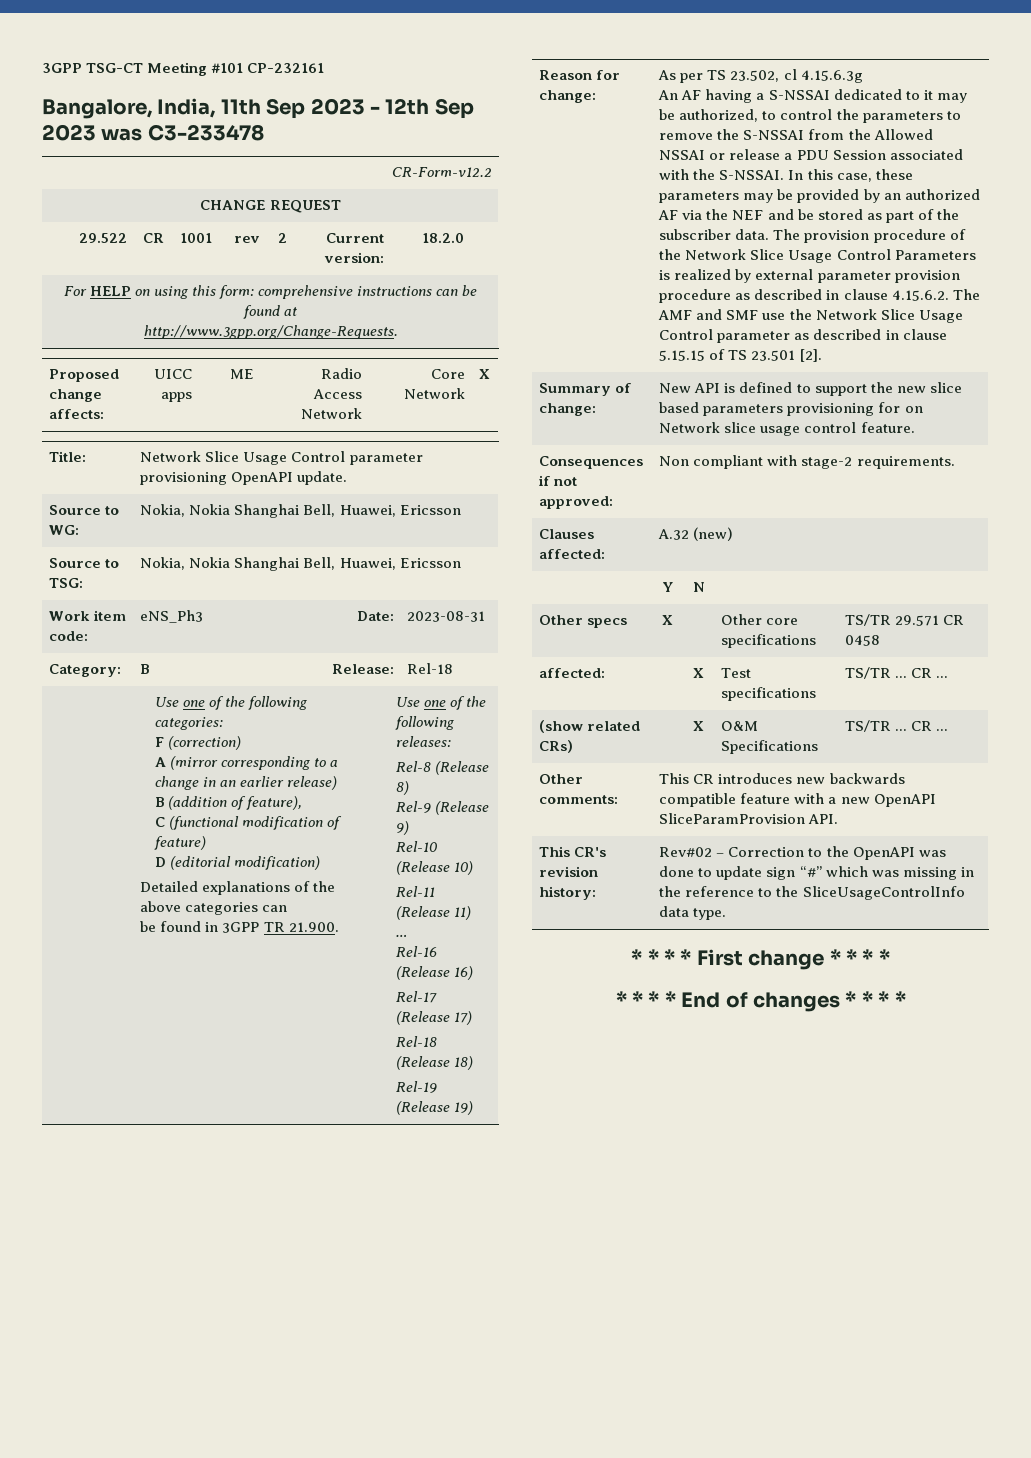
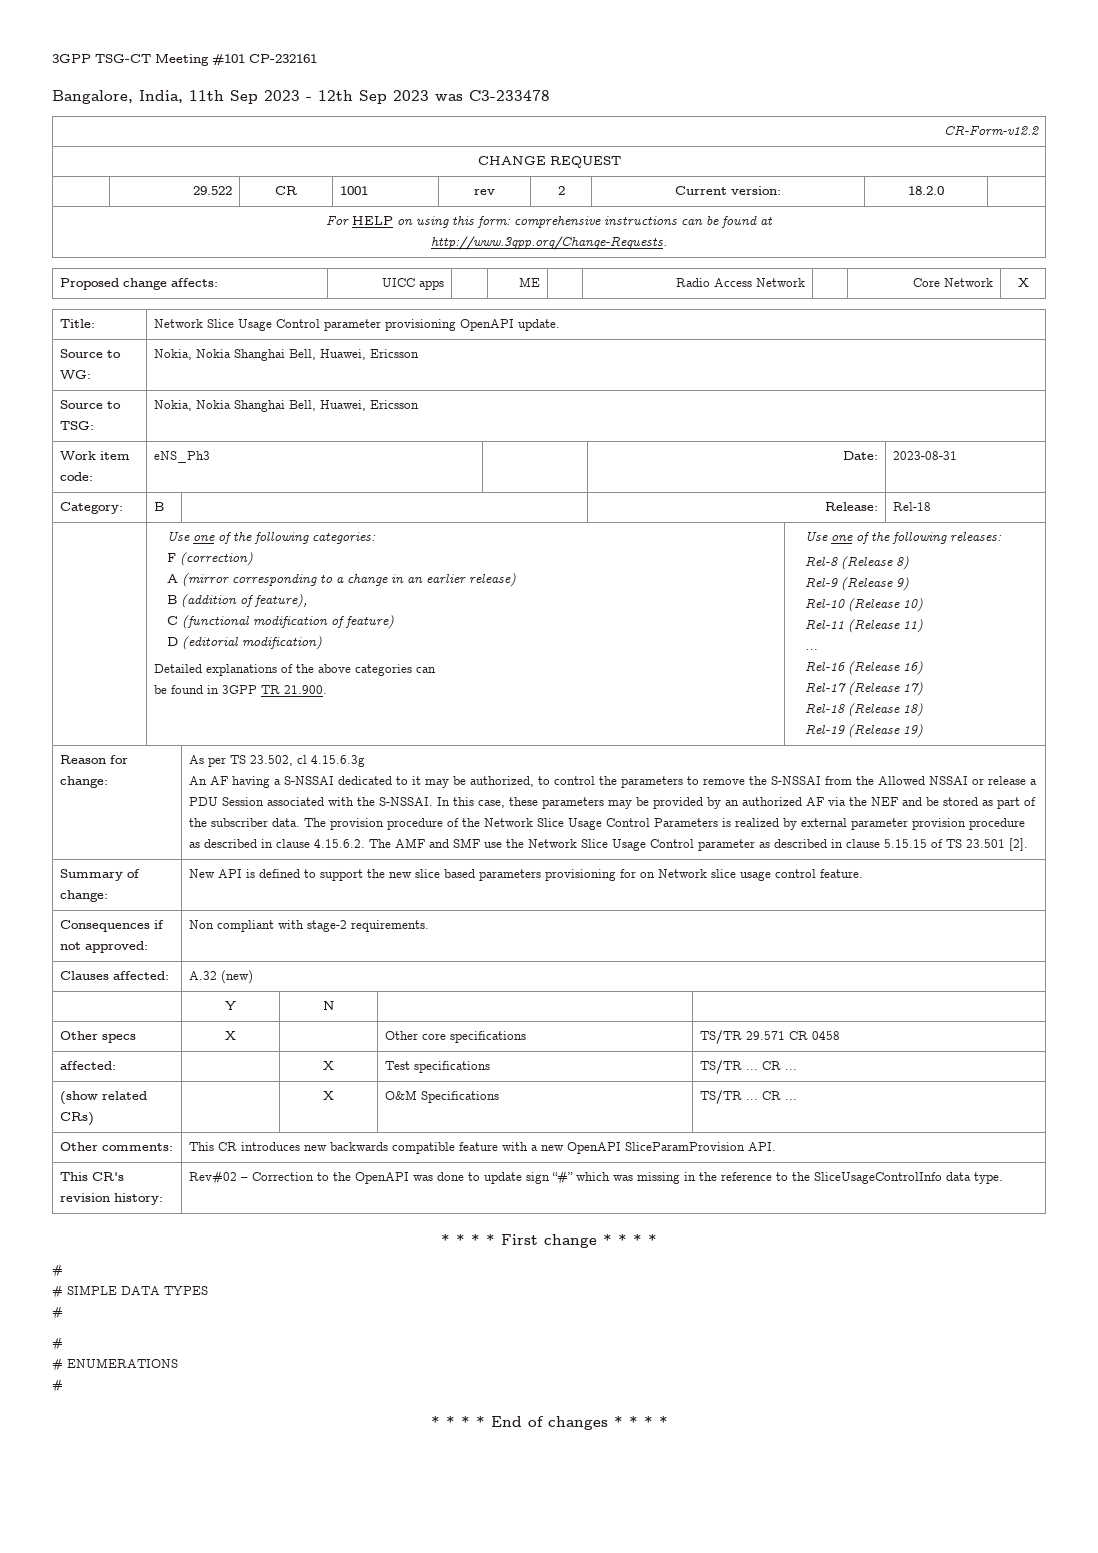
  * * * * First change * * * *
+ #
+ # SIMPLE DATA TYPES
+ #
+ #
+ # ENUMERATIONS
+ #

